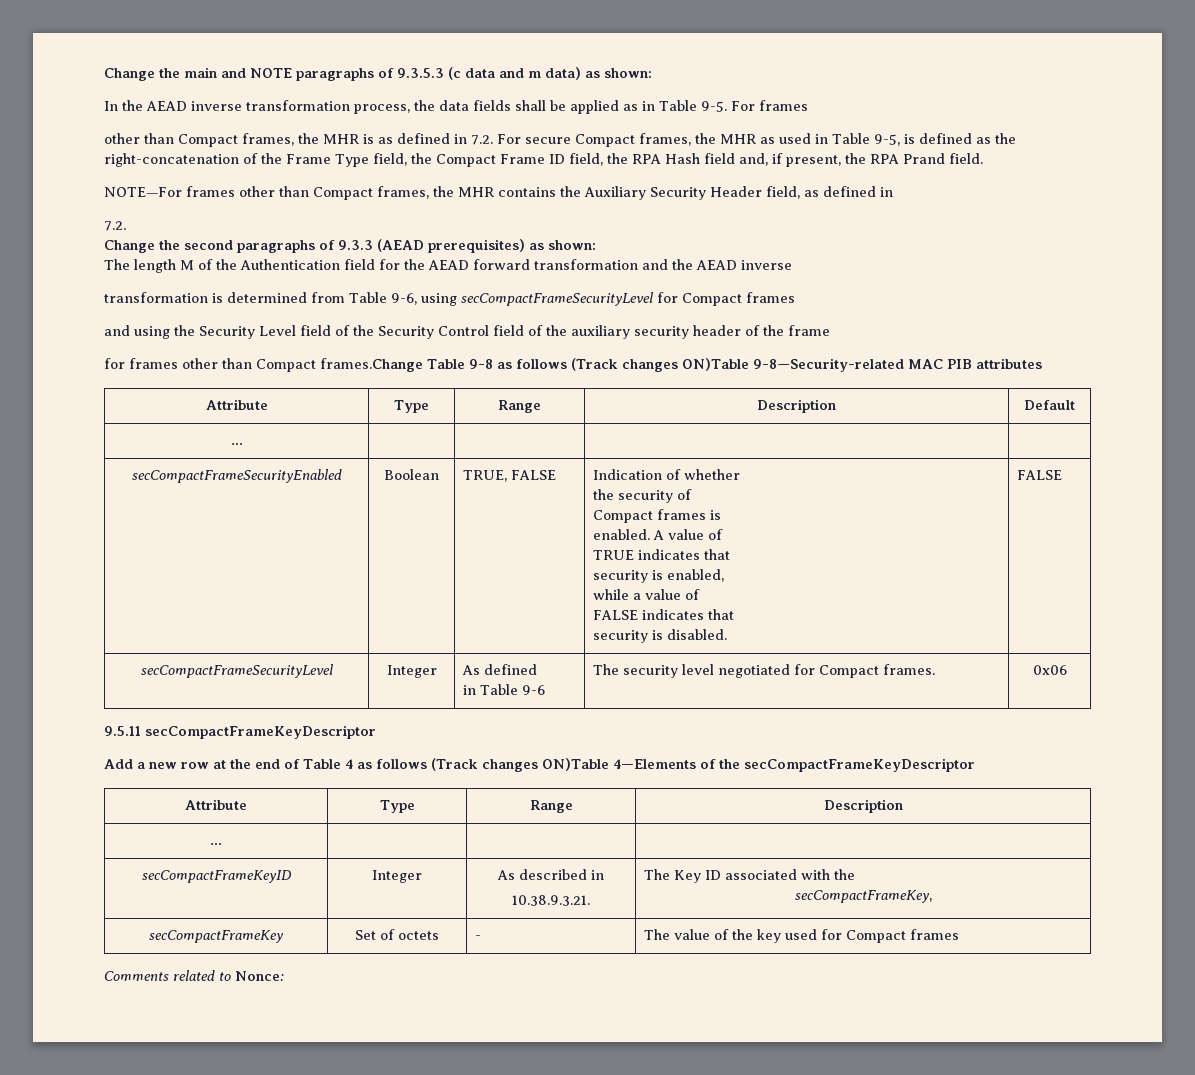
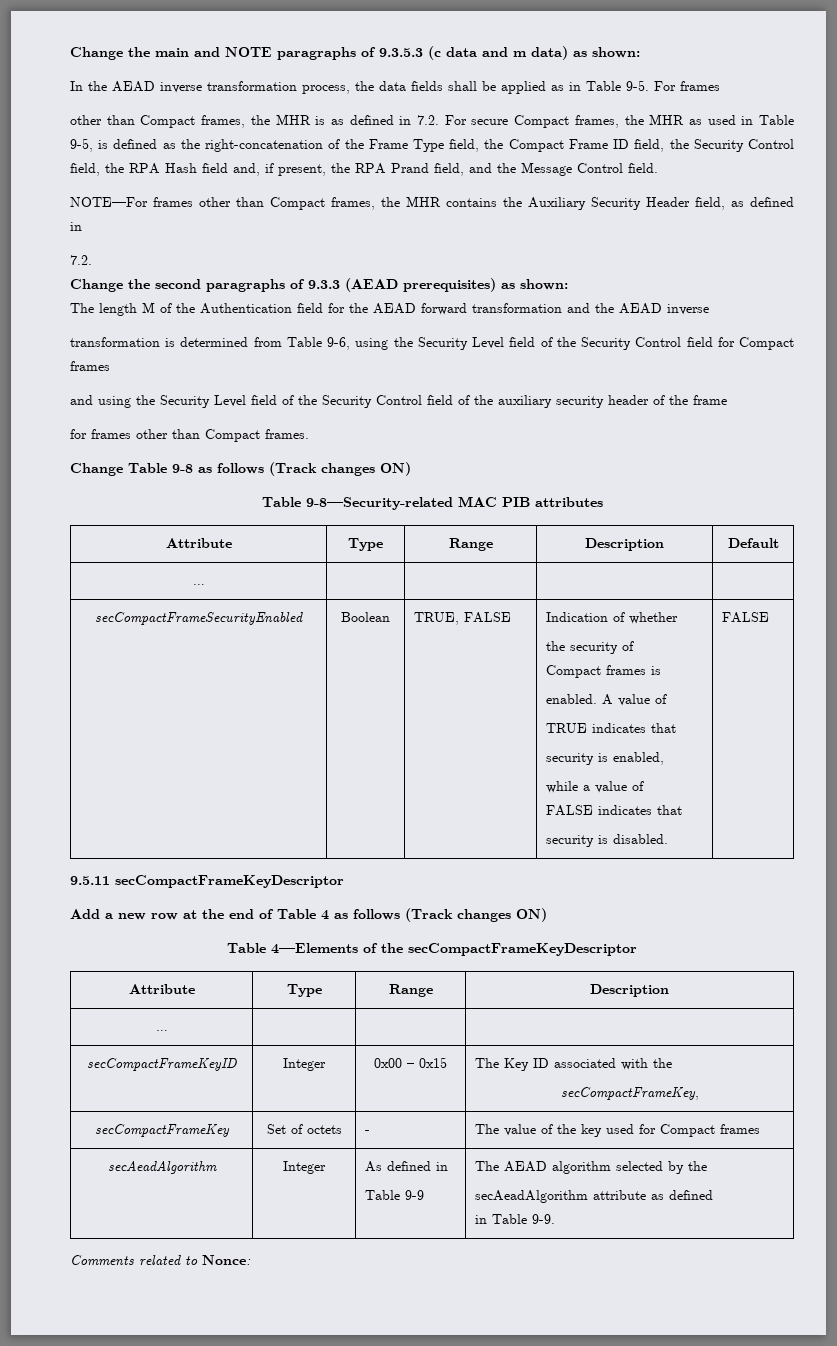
- other than Compact frames, the MHR is as defined in 7.2. For secure Compact frames, the MHR as used in Table 9-5, is defined as the right-concatenation of the Frame Type field, the Compact Frame ID field, the RPA Hash field and, if present, the RPA Prand field.
+ other than Compact frames, the MHR is as defined in 7.2. For secure Compact frames, the MHR as used in Table 9-5, is defined as the right-concatenation of the Frame Type field, the Compact Frame ID field, the Security Control field, the RPA Hash field and, if present, the RPA Prand field, and the Message Control field.
- transformation is determined from Table 9-6, using secCompactFrameSecurityLevel for Compact frames
+ transformation is determined from Table 9-6, using the Security Level field of the Security Control field for Compact frames
- for frames other than Compact frames.Change Table 9-8 as follows (Track changes ON)Table 9-8—Security-related MAC PIB attributes
+ for frames other than Compact frames.
+ Change Table 9-8 as follows (Track changes ON)
+ Table 9-8—Security-related MAC PIB attributes
- secCompactFrameSecurityLevel | Integer | As defined
- in Table 9-6 | The security level negotiated for Compact frames. | 0x06
- Add a new row at the end of Table 4 as follows (Track changes ON)Table 4—Elements of the secCompactFrameKeyDescriptor
+ Add a new row at the end of Table 4 as follows (Track changes ON)
+ Table 4—Elements of the secCompactFrameKeyDescriptor
- secCompactFrameKeyID | Integer | As described in
- 10.38.9.3.21. | The Key ID associated with the
+ secCompactFrameKeyID | Integer | 0x00 – 0x15 | The Key ID associated with the
+ secAeadAlgorithm | Integer | As defined in
+ Table 9-9 | The AEAD algorithm selected by the
+ secAeadAlgorithm attribute as defined
+ in Table 9-9.

